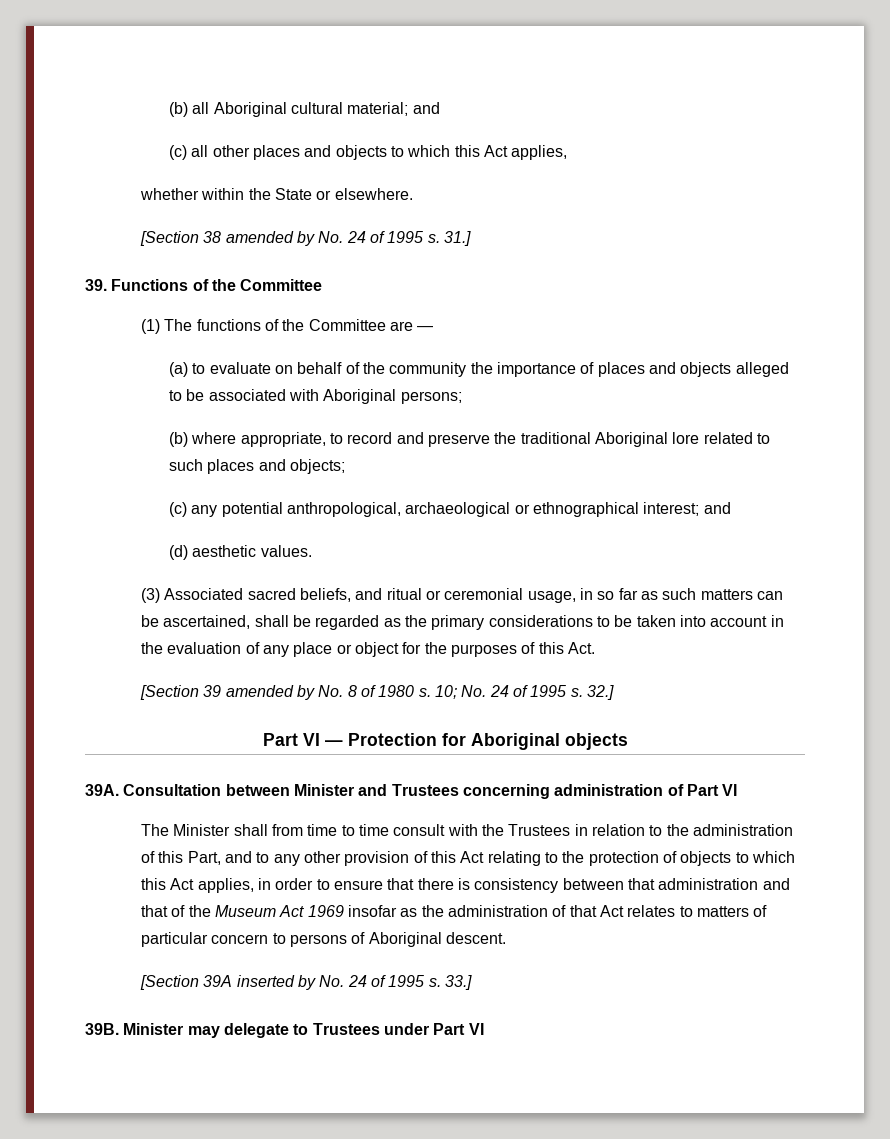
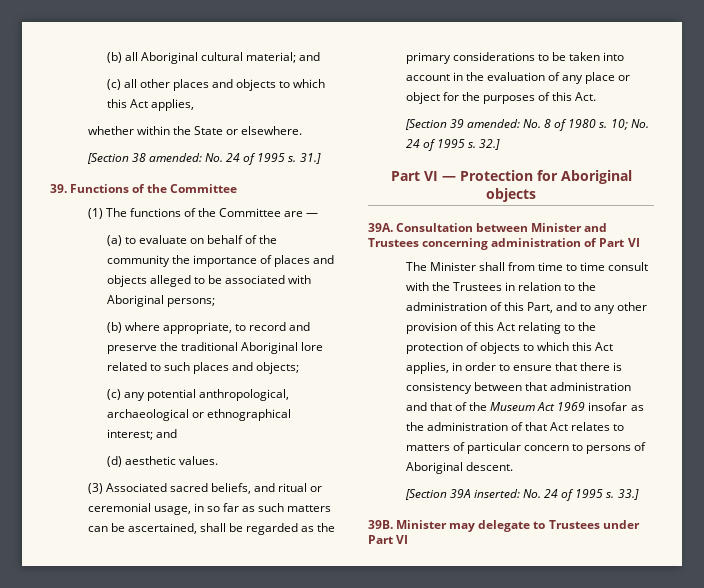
- [Section 38 amended by No. 24 of 1995 s.
+ [Section 38 amended: No. 24 of 1995 s.
- [Section 39 amended by No. 8 of 1980 s.
+ [Section 39 amended: No. 8 of 1980 s.
- [Section 39A inserted by No. 24 of 1995 s.
+ [Section 39A inserted: No. 24 of 1995 s.

